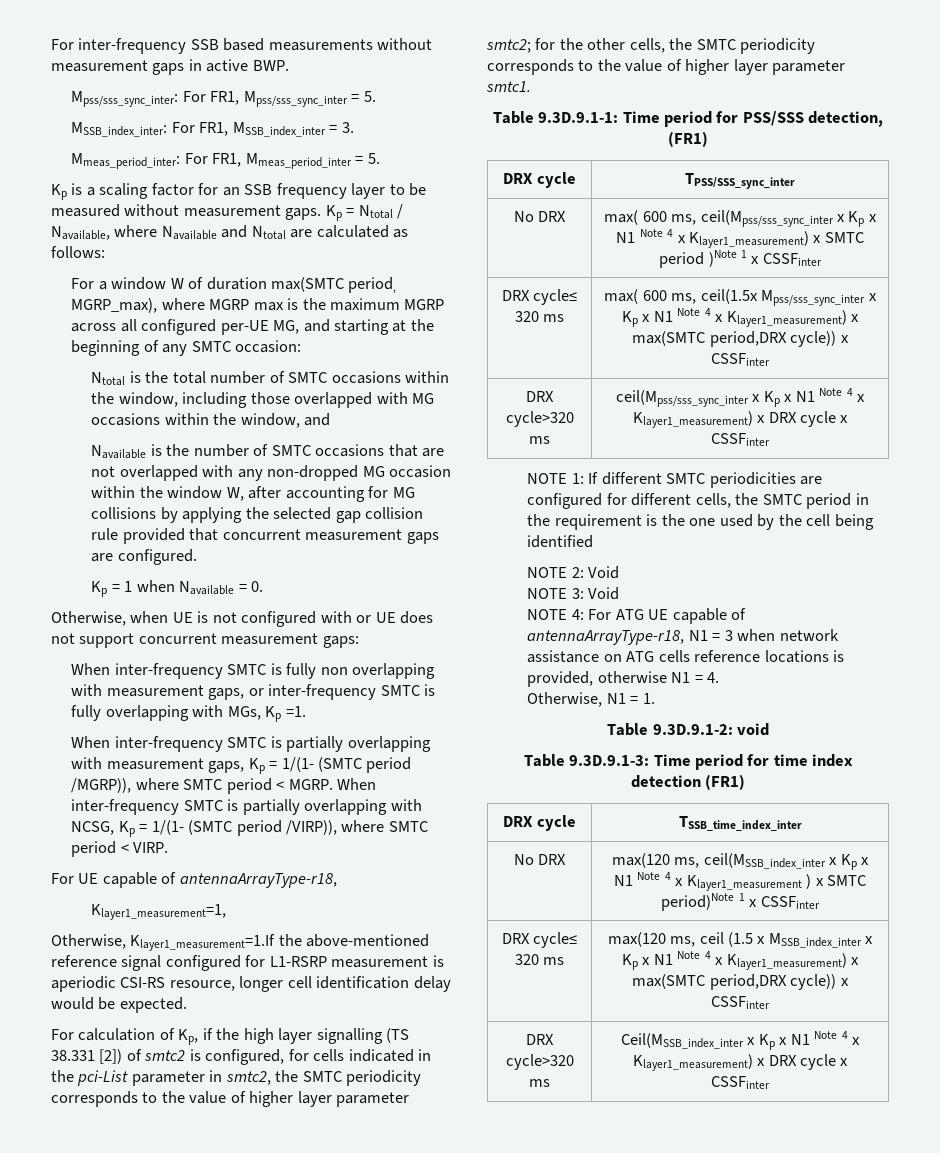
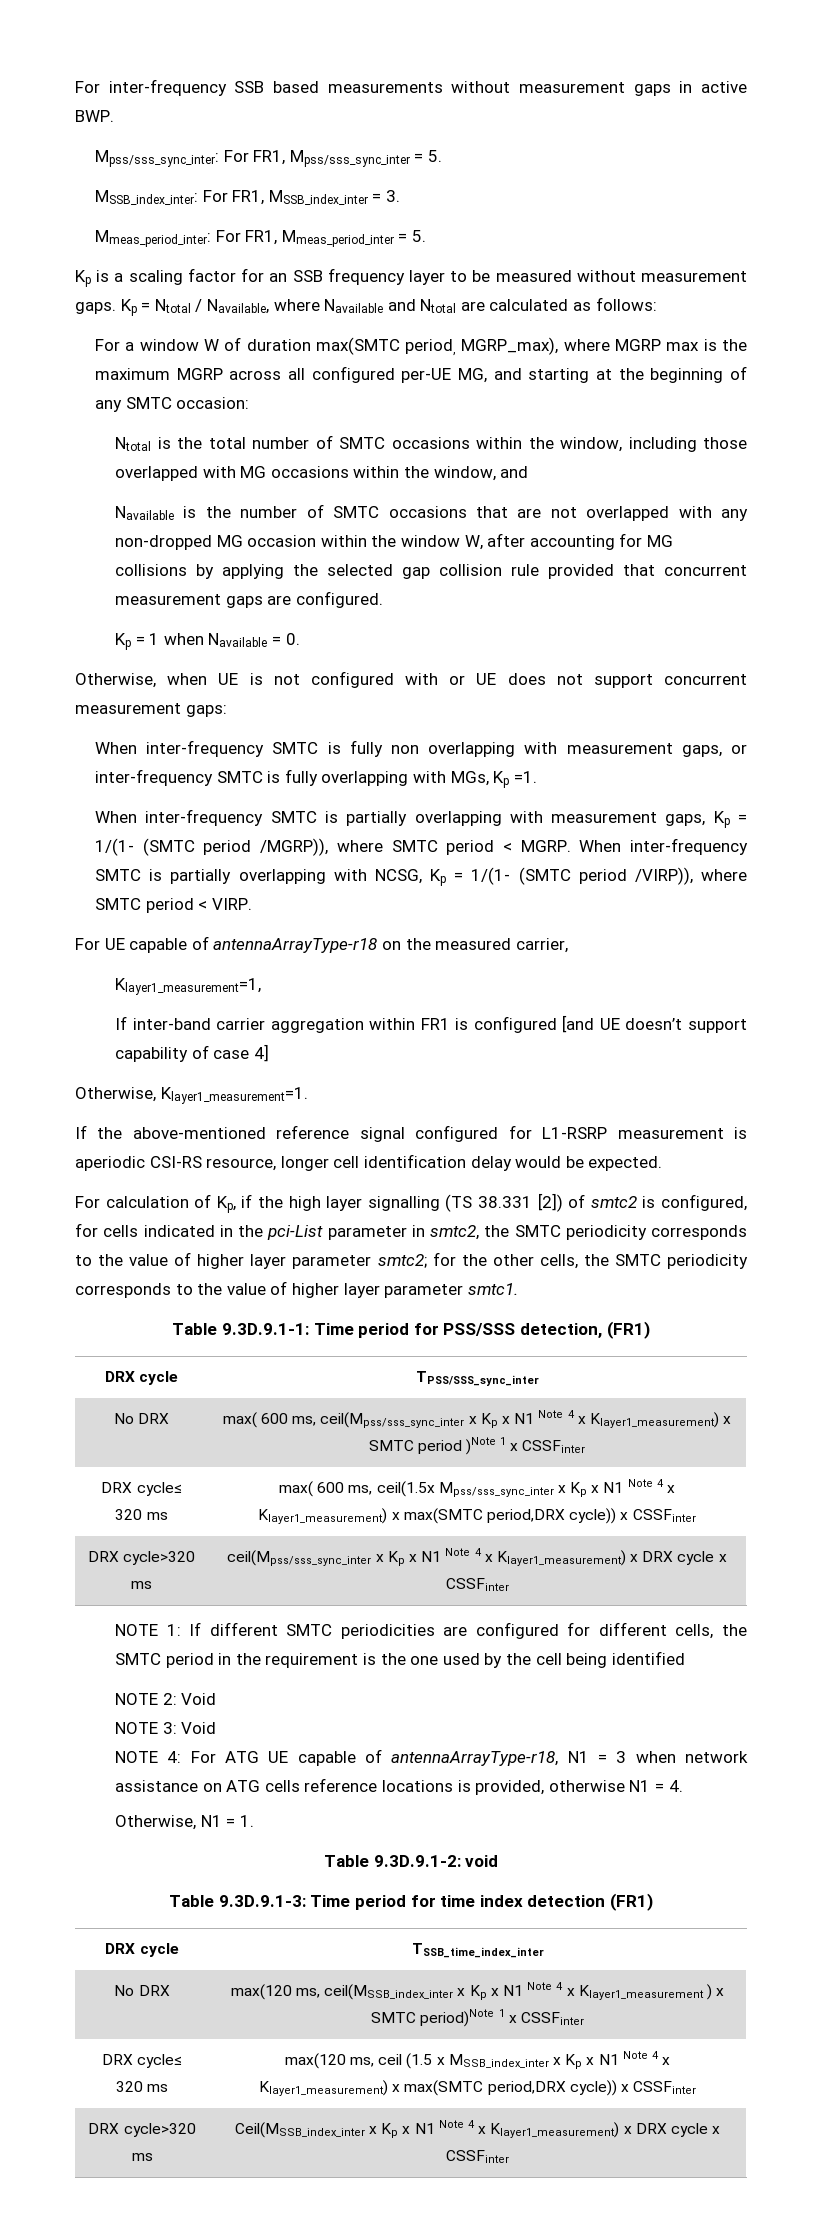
- For UE capable of antennaArrayType-r18,
+ For UE capable of antennaArrayType-r18 on the measured carrier,
  Klayer1_measurement=1,
- Otherwise, Klayer1_measurement=1.If the above-mentioned reference signal configured for L1-RSRP measurement is aperiodic CSI-RS resource, longer cell identification delay would be expected.
+ If inter-band carrier aggregation within FR1 is configured [and UE doesn’t support capability of case 4]
+ Otherwise, Klayer1_measurement=1.
+ If the above-mentioned reference signal configured for L1-RSRP measurement is aperiodic CSI-RS resource, longer cell identification delay would be expected.

